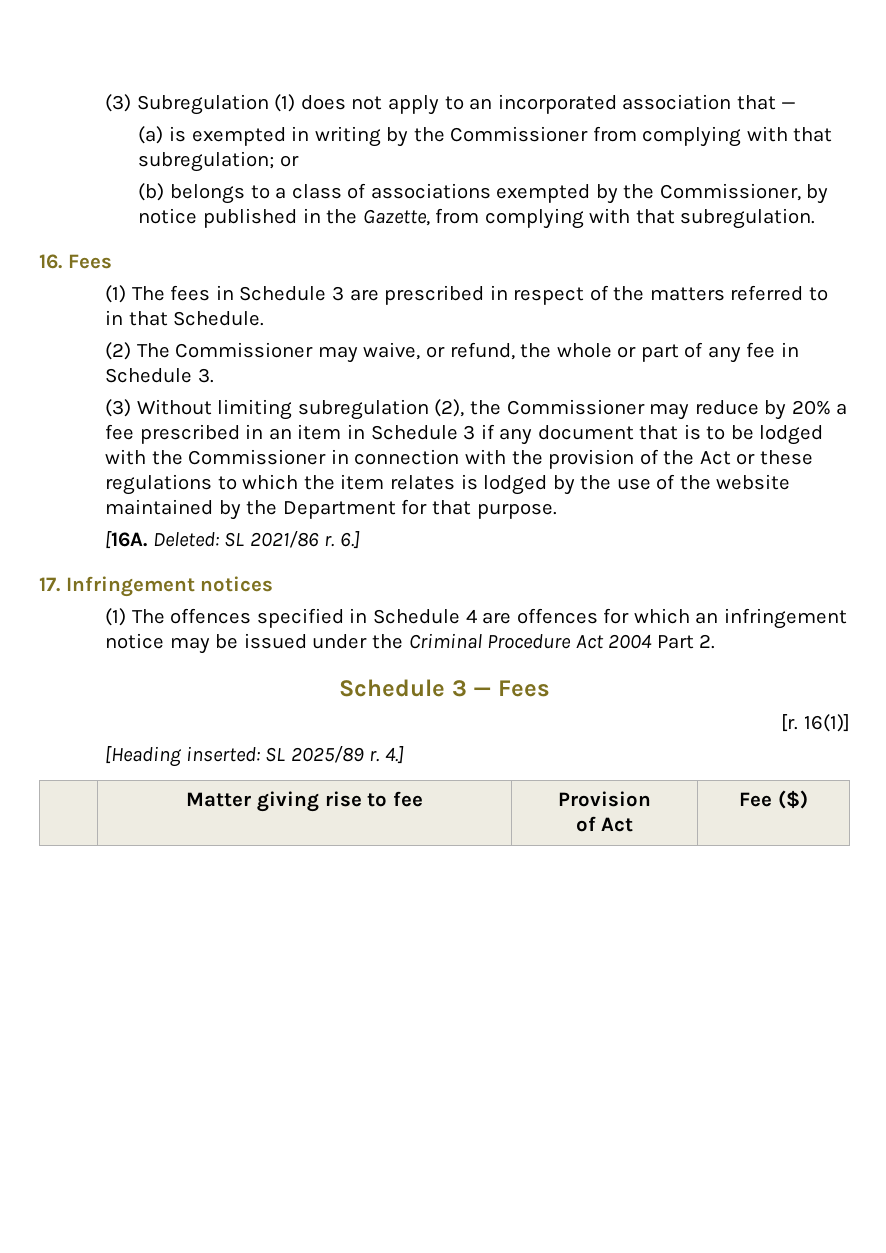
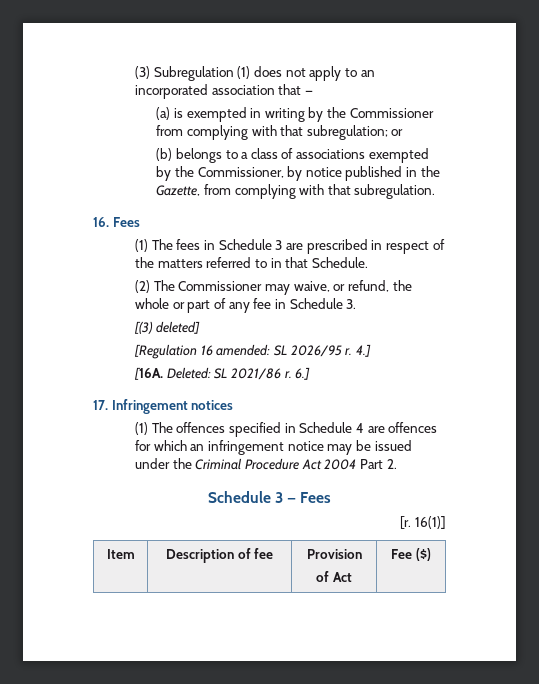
- (3) Without limiting subregulation (2), the Commissioner may reduce by 20% a fee prescribed in an item in Schedule 3 if any document that is to be lodged with the Commissioner in connection with the provision of the Act or these regulations to which the item relates is lodged by the use of the website maintained by the Department for that purpose.
+ [(3) deleted]
+ [Regulation 16 amended: SL 2026/95 r. 4.]
- [Heading inserted: SL 2025/89 r. 4.]
- | Matter giving rise to fee | Provision
+ Item | Description of fee | Provision

